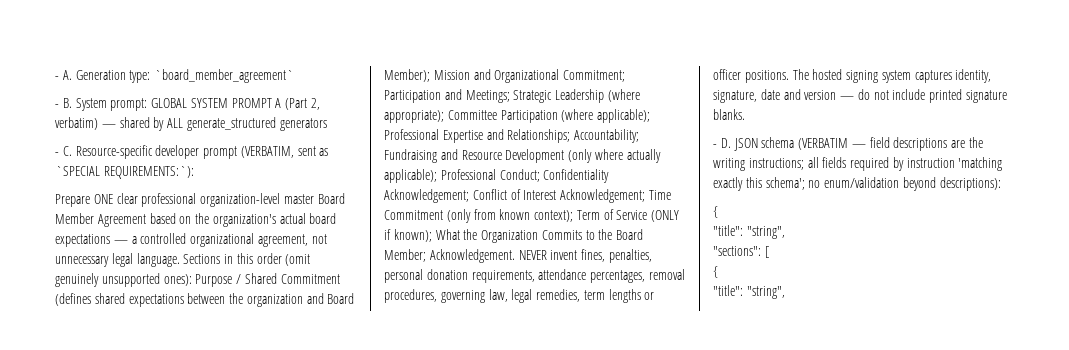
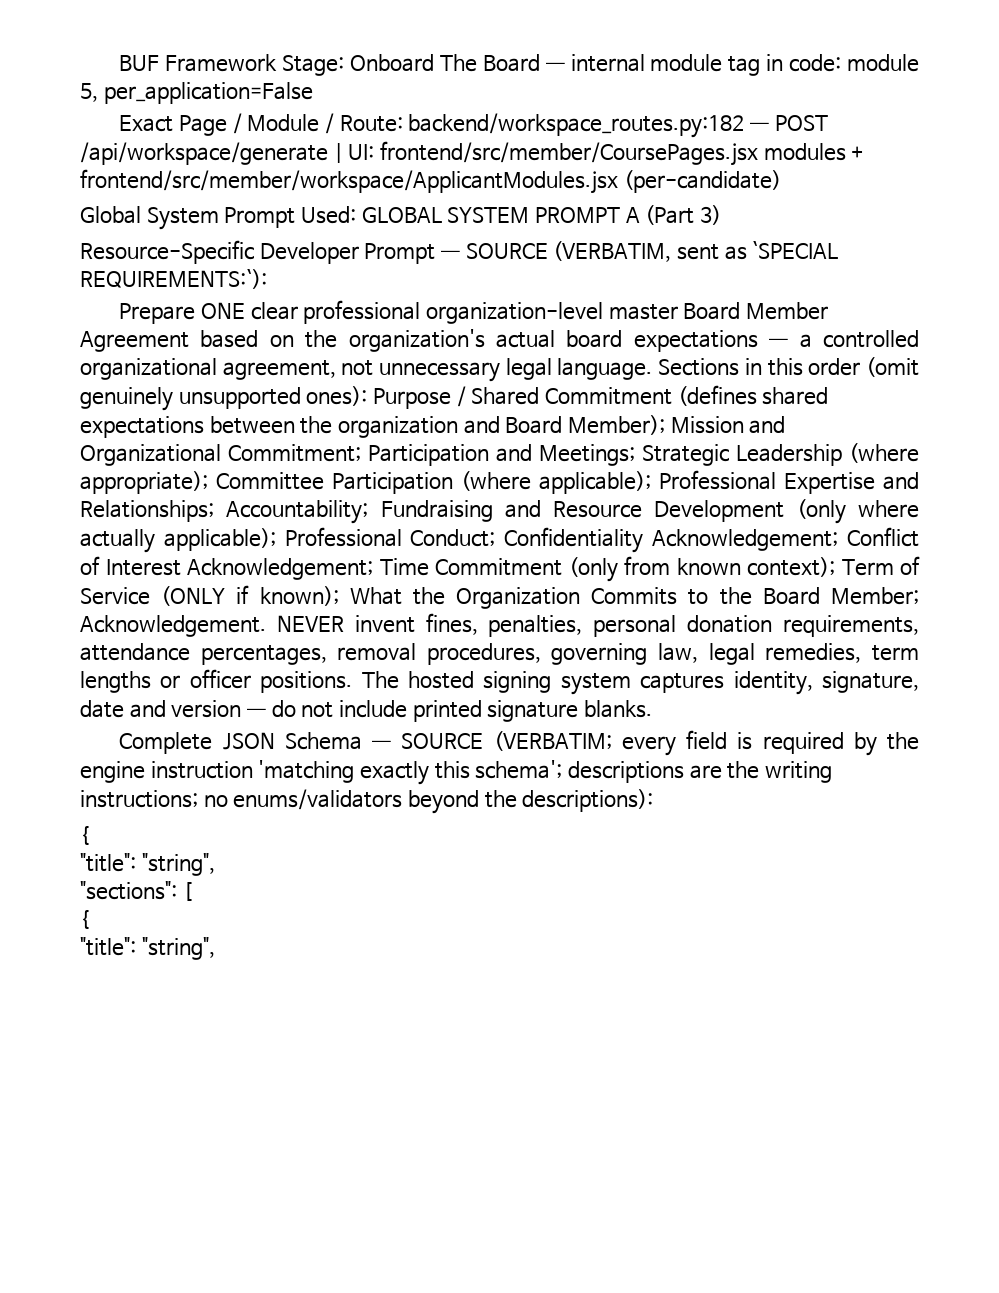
- - A. Generation type: `board_member_agreement`
- - B. System prompt: GLOBAL SYSTEM PROMPT A (Part 2, verbatim) — shared by ALL generate_structured generators
- - C. Resource-specific developer prompt (VERBATIM, sent as `SPECIAL REQUIREMENTS:`):
+ BUF Framework Stage: Onboard The Board — internal module tag in code: module 5, per_application=False
+ Exact Page / Module / Route: backend/workspace_routes.py:182 — POST /api/workspace/generate | UI: frontend/src/member/CoursePages.jsx modules + frontend/src/member/workspace/ApplicantModules.jsx (per-candidate)
+ Global System Prompt Used: GLOBAL SYSTEM PROMPT A (Part 3)
+ Resource-Specific Developer Prompt — SOURCE (VERBATIM, sent as `SPECIAL REQUIREMENTS:`):
- - D. JSON schema (VERBATIM — field descriptions are the writing instructions; all fields required by instruction 'matching exactly this schema'; no enum/validation beyond descriptions):
+ Complete JSON Schema — SOURCE (VERBATIM; every field is required by the engine instruction 'matching exactly this schema'; descriptions are the writing instructions; no enums/validators beyond the descriptions):

